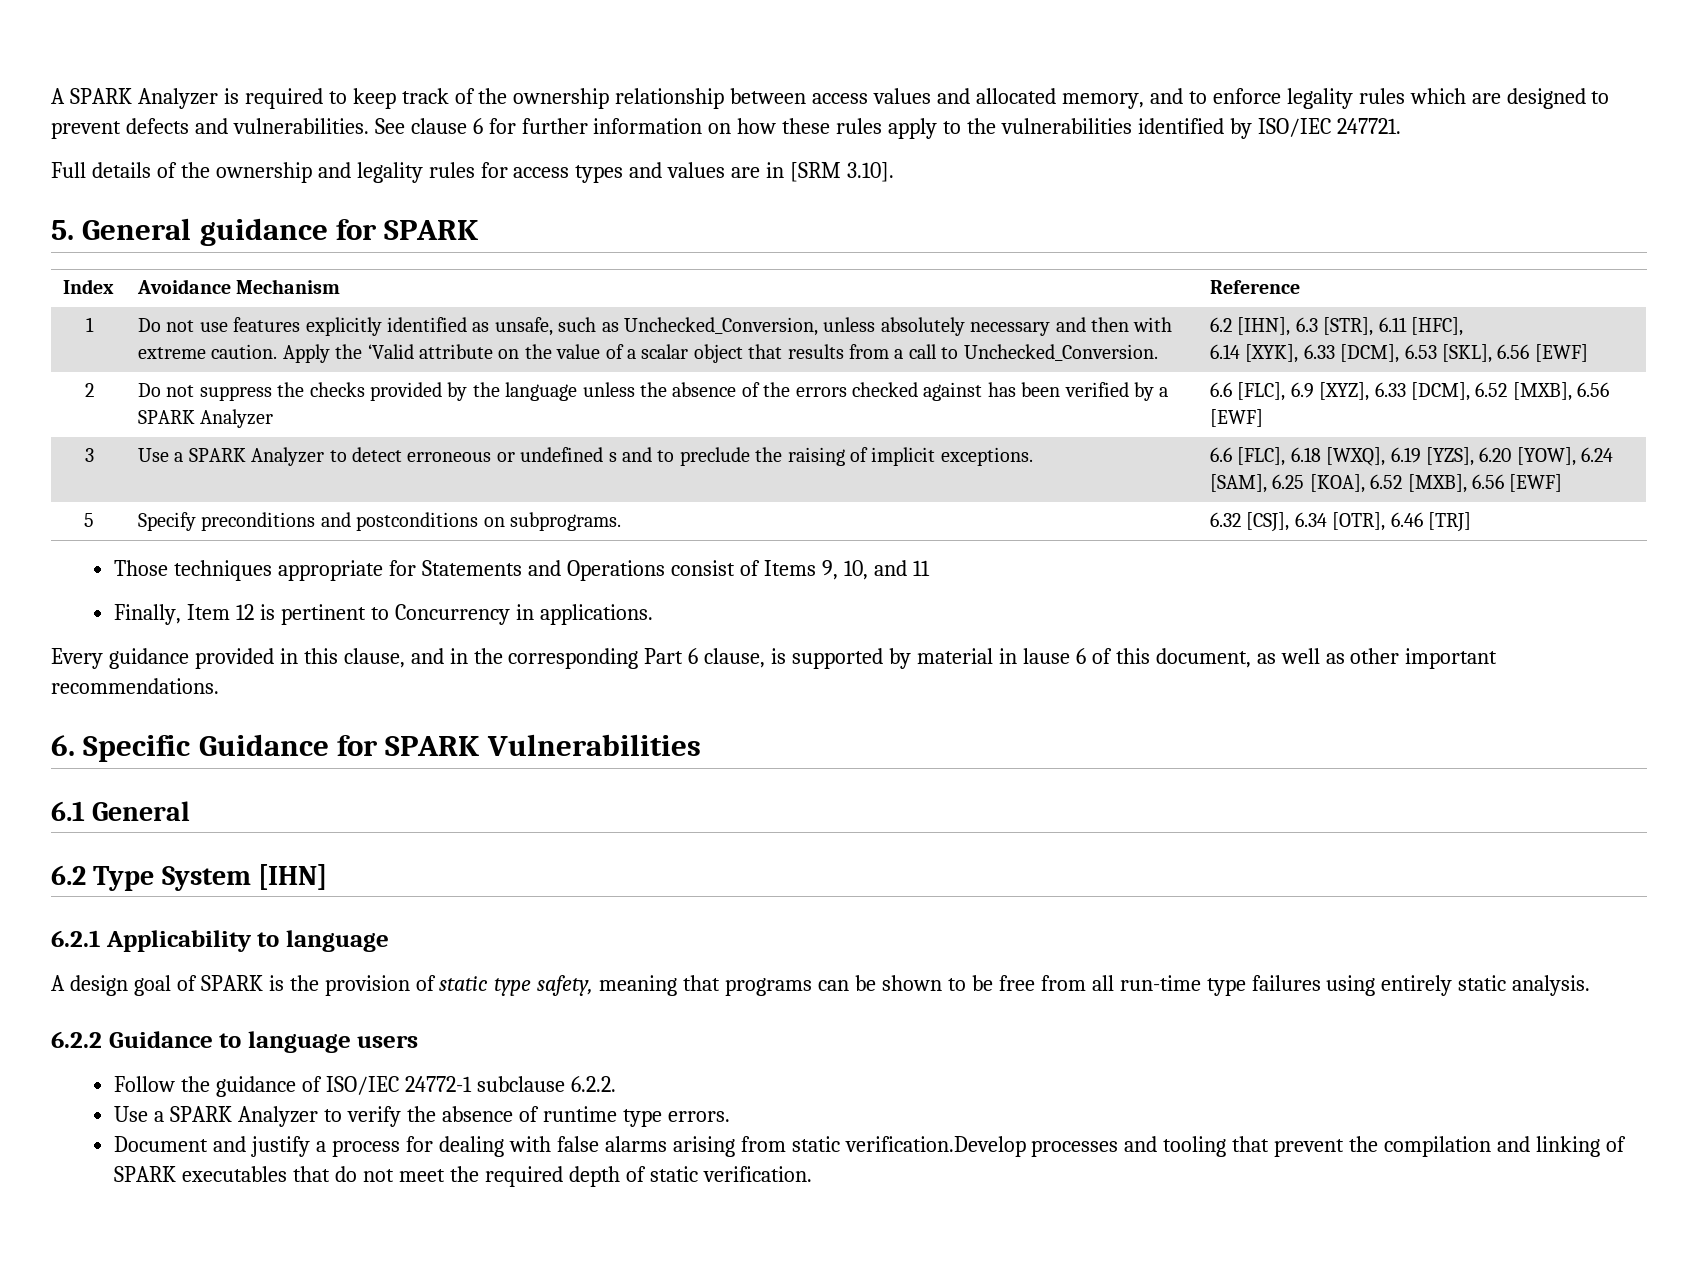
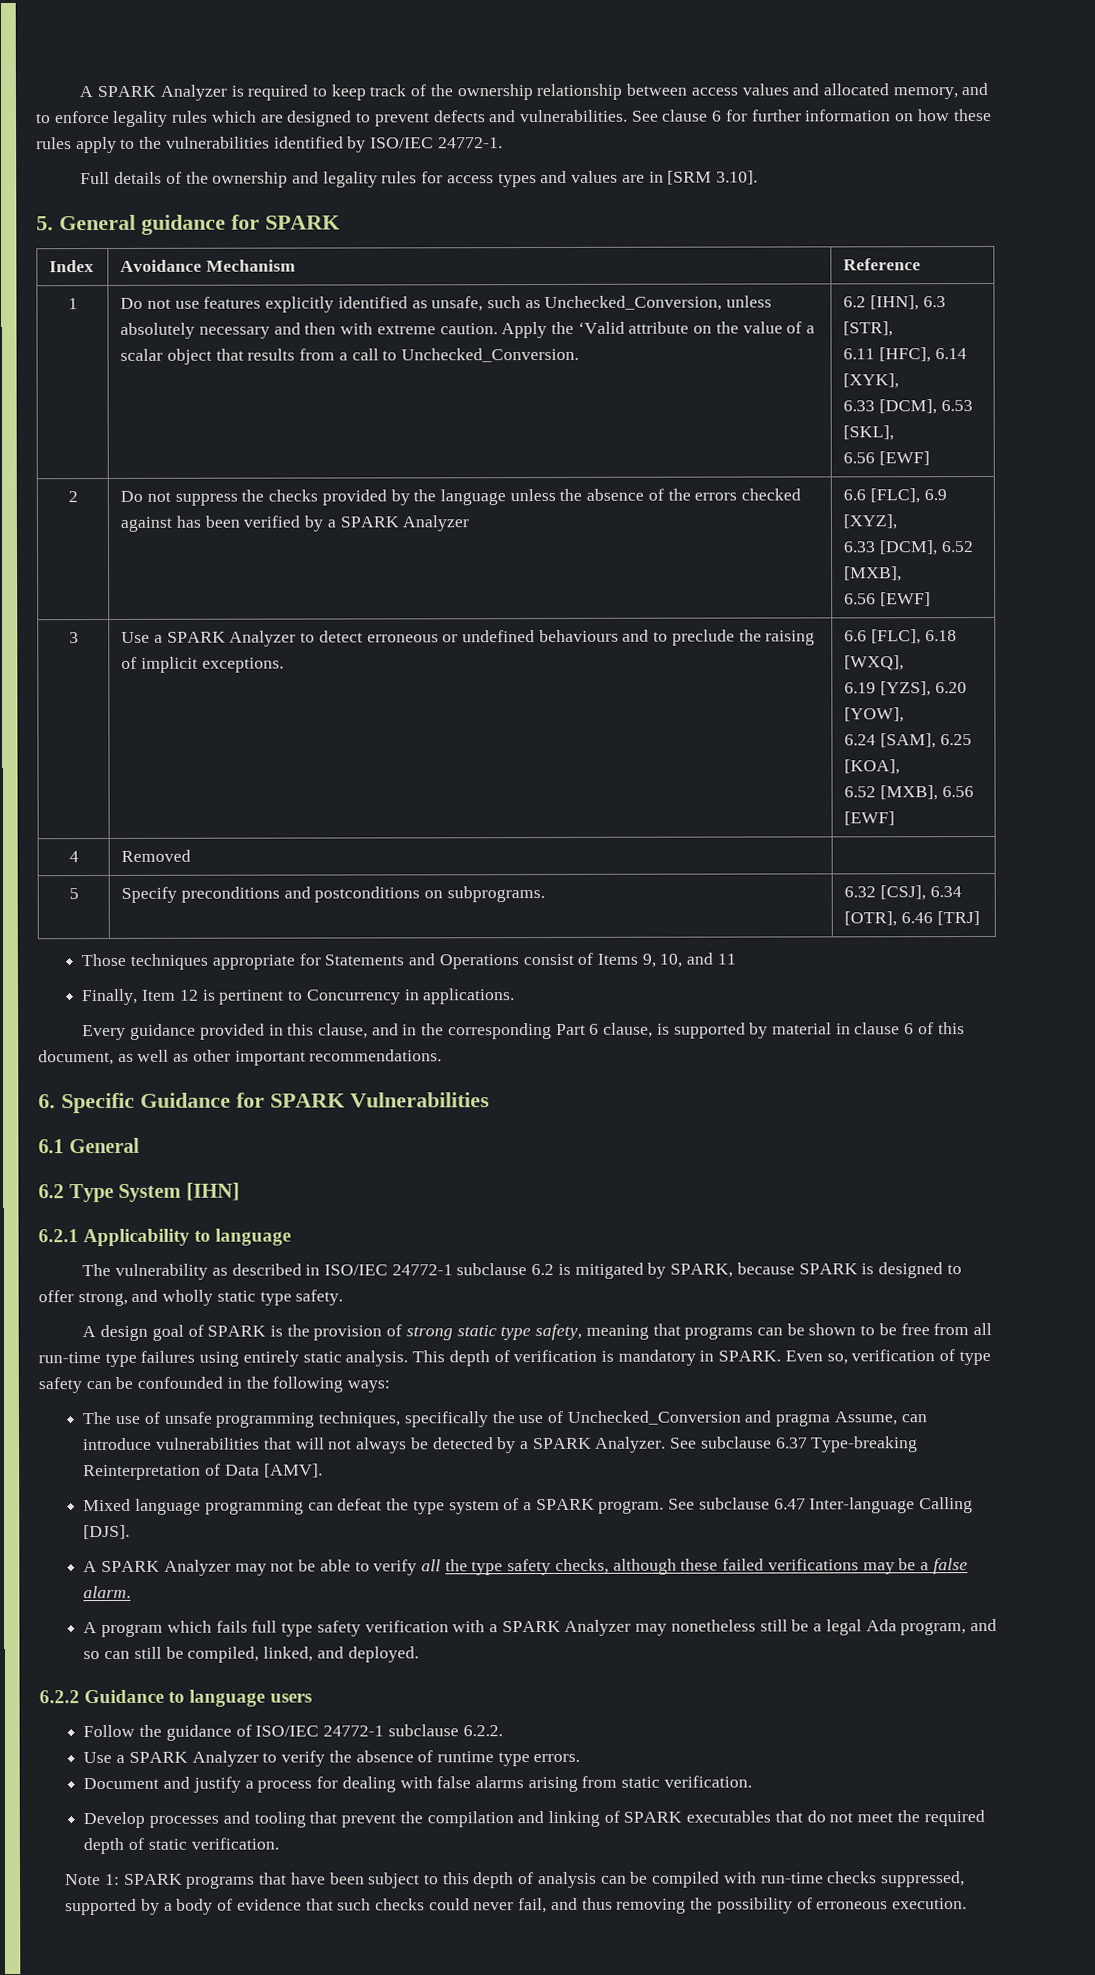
- See clause 6 for further information on how these rules apply to the vulnerabilities identified by ISO/IEC 247721.
+ See clause 6 for further information on how these rules apply to the vulnerabilities identified by ISO/IEC 24772-1.
- 6.2 [IHN], 6.3 [STR], 6.11 [HFC],
- 6.14 [XYK], 6.33 [DCM], 6.53 [SKL], 6.56 [EWF]
+ 6.2 [IHN], 6.3 [STR],
+ 6.11 [HFC], 6.14 [XYK],
+ 6.33 [DCM], 6.53 [SKL],
+ 6.56 [EWF]
- 2 | Do not suppress the checks provided by the language unless the absence of the errors checked against has been verified by a SPARK Analyzer | 6.6 [FLC], 6.9 [XYZ], 6.33 [DCM], 6.52 [MXB], 6.56 [EWF]
+ 2 | Do not suppress the checks provided by the language unless the absence of the errors checked against has been verified by a SPARK Analyzer | 6.6 [FLC], 6.9 [XYZ],
+ 6.33 [DCM], 6.52 [MXB],
+ 6.56 [EWF]
- 3 | Use a SPARK Analyzer to detect erroneous or undefined s and to preclude the raising of implicit exceptions. | 6.6 [FLC], 6.18 [WXQ], 6.19 [YZS], 6.20 [YOW], 6.24 [SAM], 6.25 [KOA], 6.52 [MXB], 6.56 [EWF]
+ 3 | Use a SPARK Analyzer to detect erroneous or undefined behaviours and to preclude the raising of implicit exceptions. | 6.6 [FLC], 6.18 [WXQ],
+ 6.19 [YZS], 6.20 [YOW],
+ 6.24 [SAM], 6.25 [KOA],
+ 6.52 [MXB], 6.56 [EWF]
+ 4 | Removed |
- Every guidance provided in this clause, and in the corresponding Part 6 clause, is supported by material in lause 6 of this document, as well as other important recommendations.
+ Every guidance provided in this clause, and in the corresponding Part 6 clause, is supported by material in clause 6 of this document, as well as other important recommendations.
+ The vulnerability as described in ISO/IEC 24772-1 subclause 6.2 is mitigated by SPARK, because SPARK is designed to offer strong, and wholly static type safety.
- A design goal of SPARK is the provision of static type safety, meaning that programs can be shown to be free from all run-time type failures using entirely static analysis.
+ A design goal of SPARK is the provision of strong static type safety, meaning that programs can be shown to be free from all run-time type failures using entirely static analysis. This depth of verification is mandatory in SPARK. Even so, verification of type safety can be confounded in the following ways:
+ The use of unsafe programming techniques, specifically the use of Unchecked_Conversion and pragma Assume, can introduce vulnerabilities that will not always be detected by a SPARK Analyzer. See subclause 6.37 Type-breaking Reinterpretation of Data [AMV].
+ Mixed language programming can defeat the type system of a SPARK program. See subclause 6.47 Inter-language Calling [DJS].
+ A SPARK Analyzer may not be able to verify all the type safety checks, although these failed verifications may be a false alarm.
+ A program which fails full type safety verification with a SPARK Analyzer may nonetheless still be a legal Ada program, and so can still be compiled, linked, and deployed.
- Document and justify a process for dealing with false alarms arising from static verification.Develop processes and tooling that prevent the compilation and linking of SPARK executables that do not meet the required depth of static verification.
+ Document and justify a process for dealing with false alarms arising from static verification.
+ Develop processes and tooling that prevent the compilation and linking of SPARK executables that do not meet the required depth of static verification.
+ Note 1: SPARK programs that have been subject to this depth of analysis can be compiled with run-time checks suppressed, supported by a body of evidence that such checks could never fail, and thus removing the possibility of erroneous execution.

